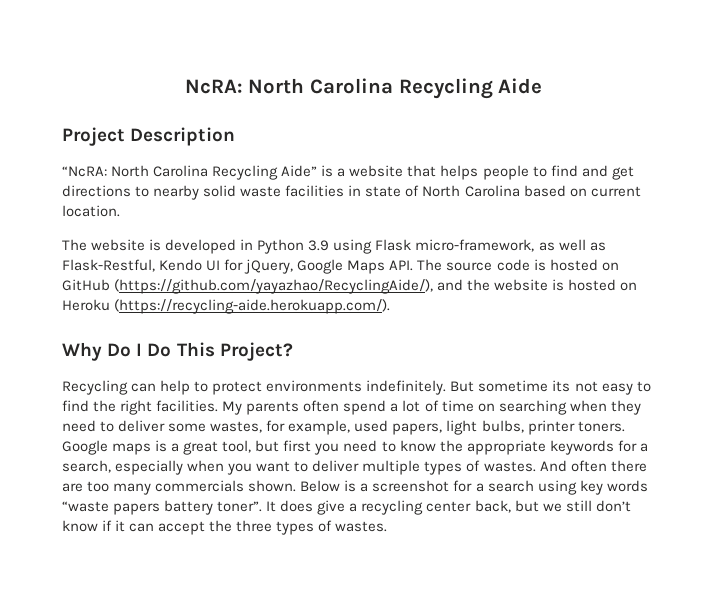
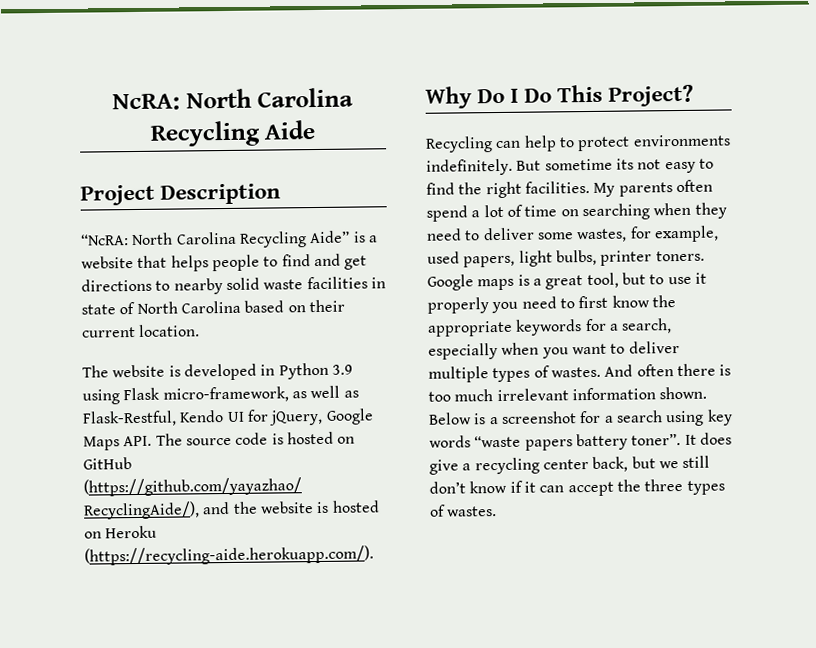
- “NcRA: North Carolina Recycling Aide” is a website that helps people to find and get directions to nearby solid waste facilities in state of North Carolina based on current location.
+ “NcRA: North Carolina Recycling Aide” is a website that helps people to find and get directions to nearby solid waste facilities in state of North Carolina based on their current location.
- Google maps is a great tool, but first you need to know the appropriate keywords for a search, especially when you want to deliver multiple types of wastes.
+ Google maps is a great tool, but to use it properly you need to first know the appropriate keywords for a search, especially when you want to deliver multiple types of wastes.
- And often there are too many commercials shown.
+ And often there is too much irrelevant information shown.

